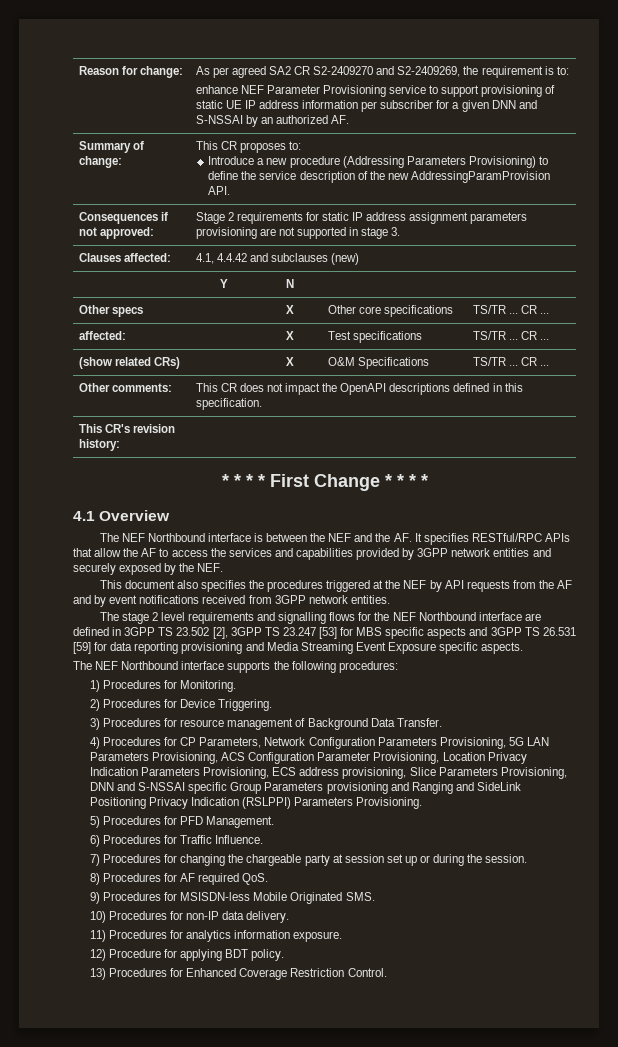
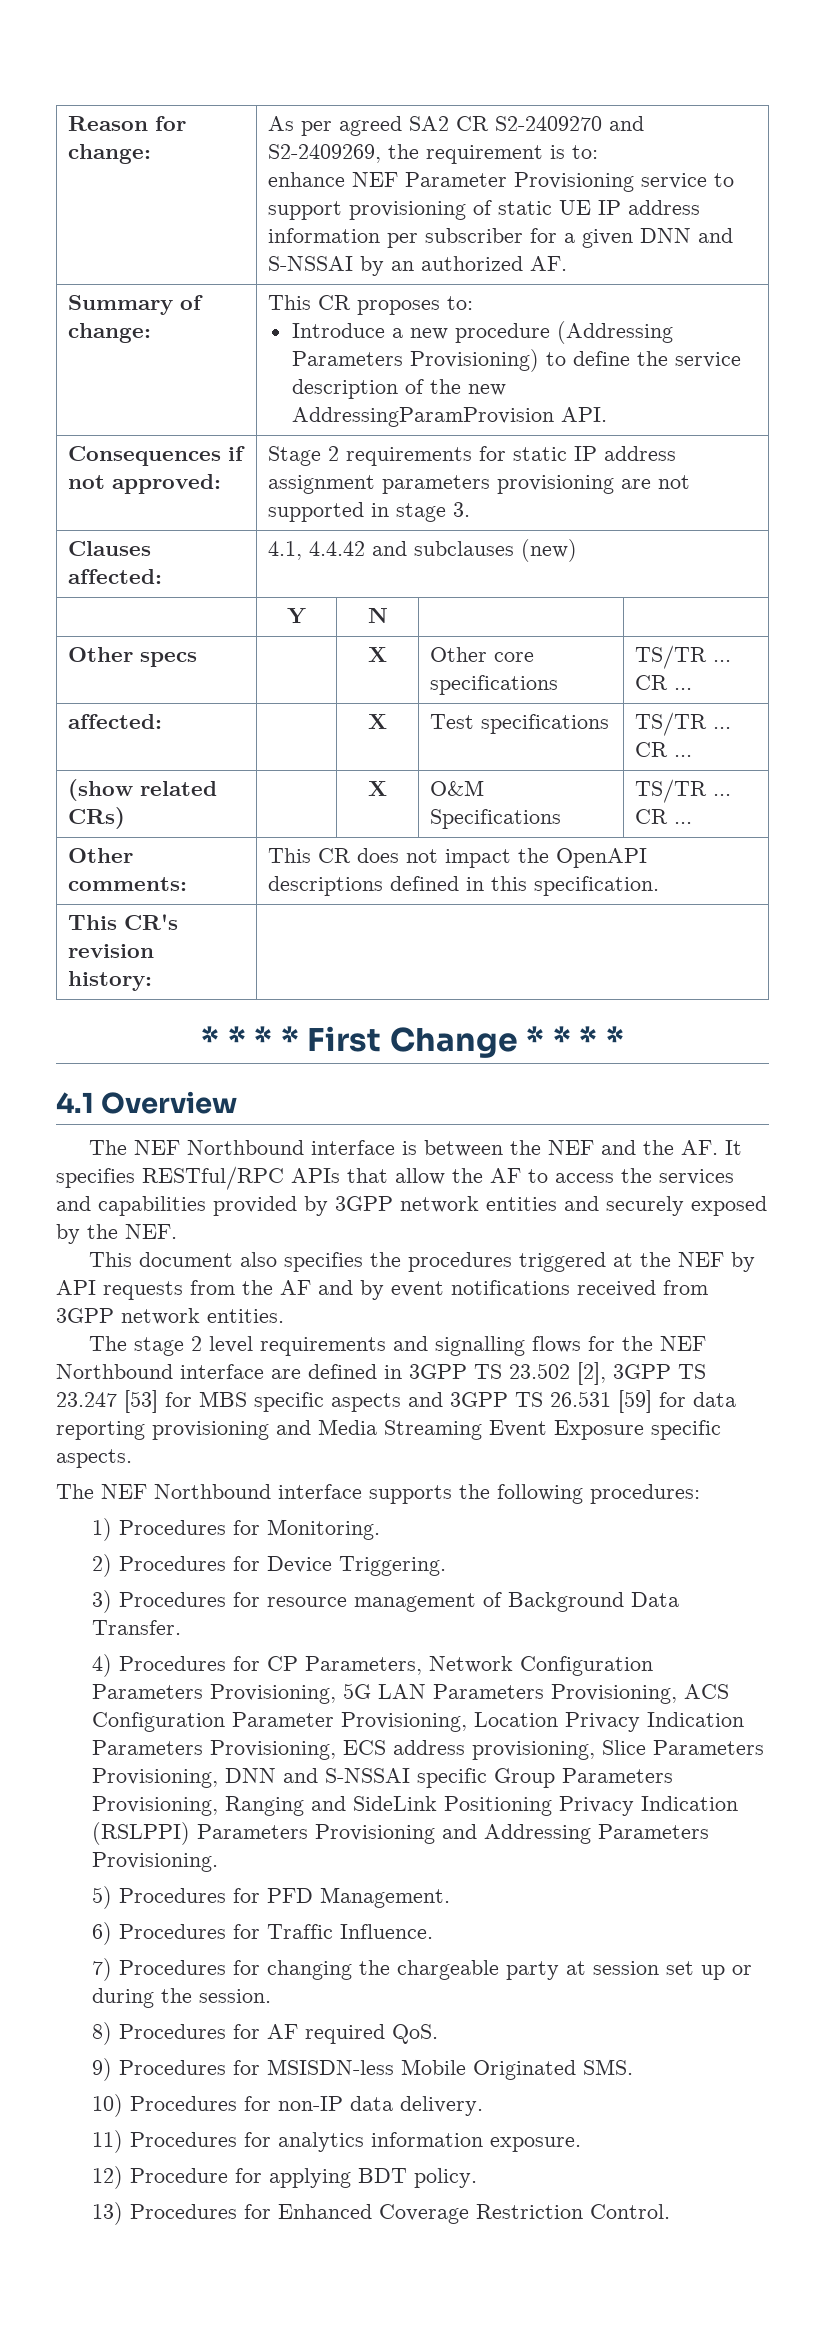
- 4) Procedures for CP Parameters, Network Configuration Parameters Provisioning, 5G LAN Parameters Provisioning, ACS Configuration Parameter Provisioning, Location Privacy Indication Parameters Provisioning, ECS address provisioning, Slice Parameters Provisioning, DNN and S-NSSAI specific Group Parameters provisioning and Ranging and SideLink Positioning Privacy Indication (RSLPPI) Parameters Provisioning.
+ 4) Procedures for CP Parameters, Network Configuration Parameters Provisioning, 5G LAN Parameters Provisioning, ACS Configuration Parameter Provisioning, Location Privacy Indication Parameters Provisioning, ECS address provisioning, Slice Parameters Provisioning, DNN and S-NSSAI specific Group Parameters Provisioning, Ranging and SideLink Positioning Privacy Indication (RSLPPI) Parameters Provisioning and Addressing Parameters Provisioning.

